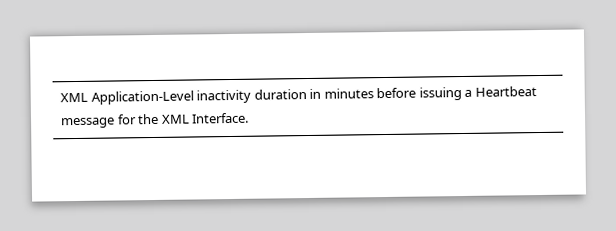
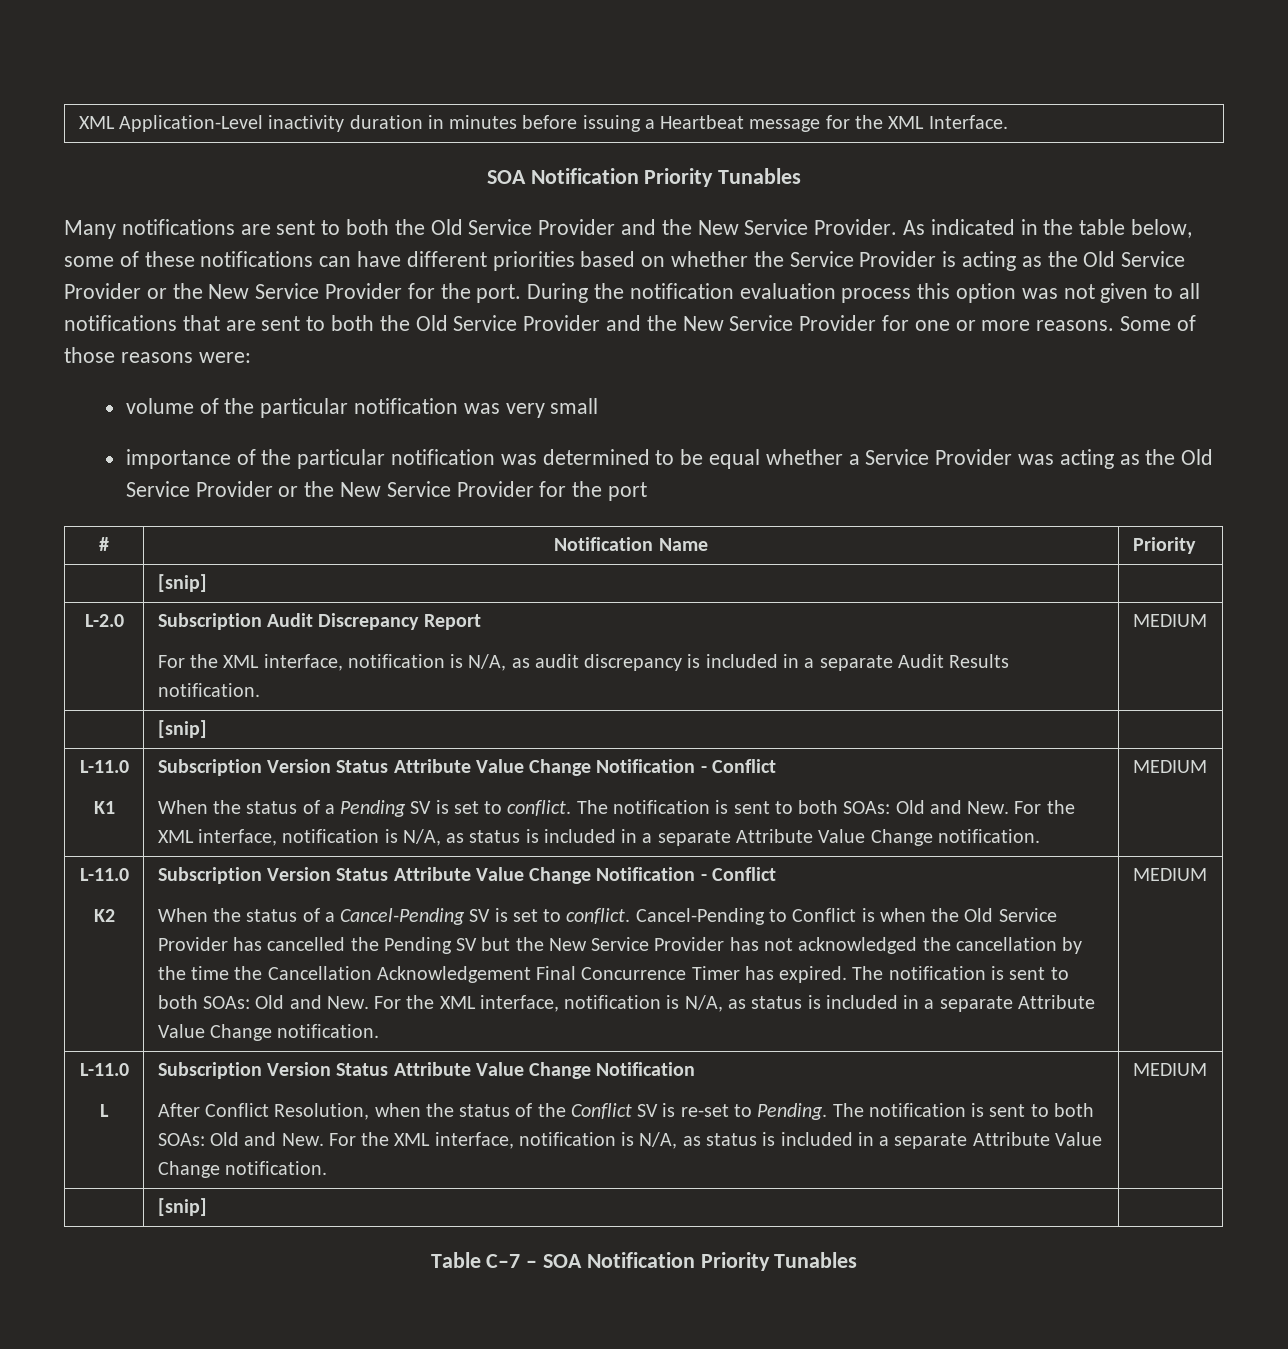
  XML Application-Level inactivity duration in minutes before issuing a Heartbeat message for the XML Interface.
+ SOA Notification Priority Tunables
+ Many notifications are sent to both the Old Service Provider and the New Service Provider. As indicated in the table below, some of these notifications can have different priorities based on whether the Service Provider is acting as the Old Service Provider or the New Service Provider for the port. During the notification evaluation process this option was not given to all notifications that are sent to both the Old Service Provider and the New Service Provider for one or more reasons. Some of those reasons were:
+ volume of the particular notification was very small
+ importance of the particular notification was determined to be equal whether a Service Provider was acting as the Old Service Provider or the New Service Provider for the port
+ # | Notification Name | Priority
+ | [snip] |
+ L-2.0 | Subscription Audit Discrepancy Report
+ For the XML interface, notification is N/A, as audit discrepancy is included in a separate Audit Results notification. | MEDIUM
+ | [snip] |
+ L-11.0
+ K1 | Subscription Version Status Attribute Value Change Notification - Conflict
+ When the status of a Pending SV is set to conflict. The notification is sent to both SOAs: Old and New. For the XML interface, notification is N/A, as status is included in a separate Attribute Value Change notification. | MEDIUM
+ L-11.0
+ K2 | Subscription Version Status Attribute Value Change Notification - Conflict
+ When the status of a Cancel-Pending SV is set to conflict. Cancel-Pending to Conflict is when the Old Service Provider has cancelled the Pending SV but the New Service Provider has not acknowledged the cancellation by the time the Cancellation Acknowledgement Final Concurrence Timer has expired. The notification is sent to both SOAs: Old and New. For the XML interface, notification is N/A, as status is included in a separate Attribute Value Change notification. | MEDIUM
+ L-11.0
+ L | Subscription Version Status Attribute Value Change Notification
+ After Conflict Resolution, when the status of the Conflict SV is re-set to Pending. The notification is sent to both SOAs: Old and New. For the XML interface, notification is N/A, as status is included in a separate Attribute Value Change notification. | MEDIUM
+ | [snip] |
+ Table C–7 – SOA Notification Priority Tunables

